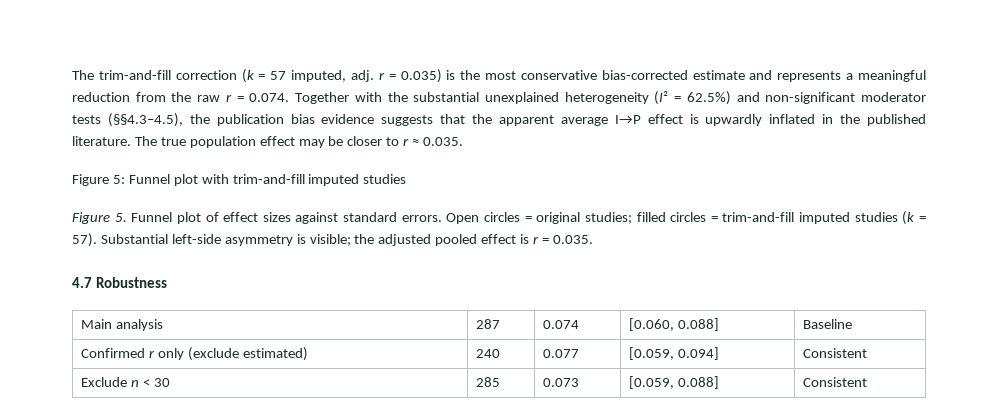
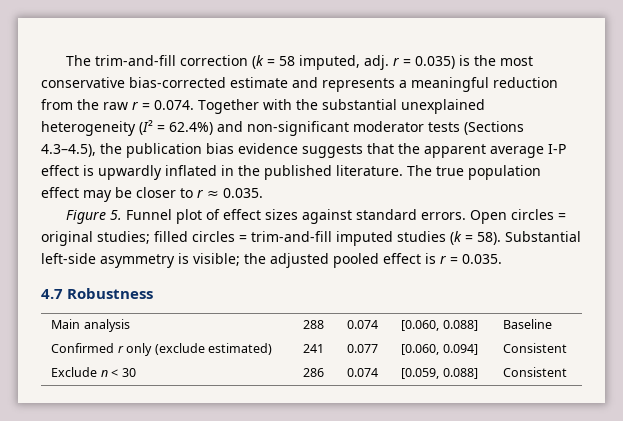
- The trim-and-fill correction (k = 57 imputed, adj. r = 0.035) is the most conservative bias-corrected estimate and represents a meaningful reduction from the raw r = 0.074. Together with the substantial unexplained heterogeneity (I² = 62.5%) and non-significant moderator tests (§§4.3–4.5), the publication bias evidence suggests that the apparent average I→P effect is upwardly inflated in the published literature.
+ The trim-and-fill correction (k = 58 imputed, adj. r = 0.035) is the most conservative bias-corrected estimate and represents a meaningful reduction from the raw r = 0.074. Together with the substantial unexplained heterogeneity (I² = 62.4%) and non-significant moderator tests (Sections 4.3–4.5), the publication bias evidence suggests that the apparent average I-P effect is upwardly inflated in the published literature.
- Figure 5: Funnel plot with trim-and-fill imputed studies
- Open circles = original studies; filled circles = trim-and-fill imputed studies (k = 57).
+ Open circles = original studies; filled circles = trim-and-fill imputed studies (k = 58).
- Main analysis | 287 | 0.074 | [0.060, 0.088] | Baseline
+ Main analysis | 288 | 0.074 | [0.060, 0.088] | Baseline
- Confirmed r only (exclude estimated) | 240 | 0.077 | [0.059, 0.094] | Consistent
+ Confirmed r only (exclude estimated) | 241 | 0.077 | [0.060, 0.094] | Consistent
- Exclude n < 30 | 285 | 0.073 | [0.059, 0.088] | Consistent
+ Exclude n < 30 | 286 | 0.074 | [0.059, 0.088] | Consistent

